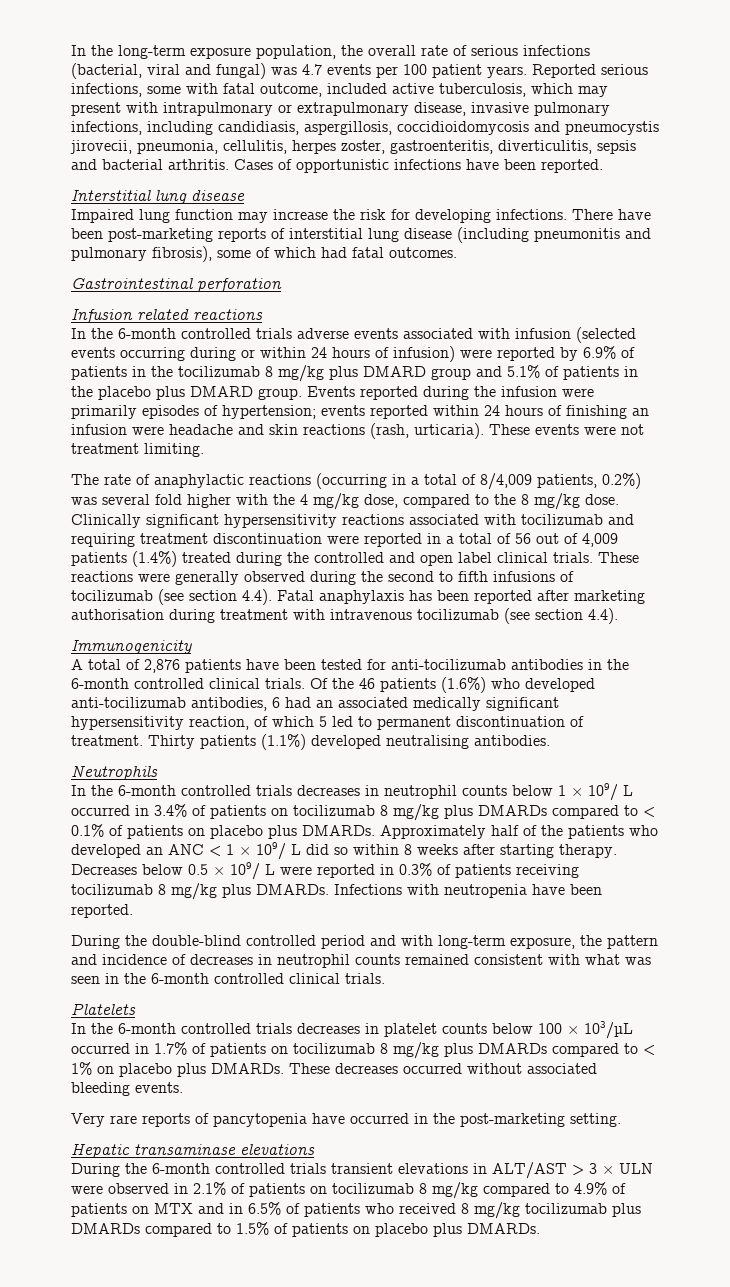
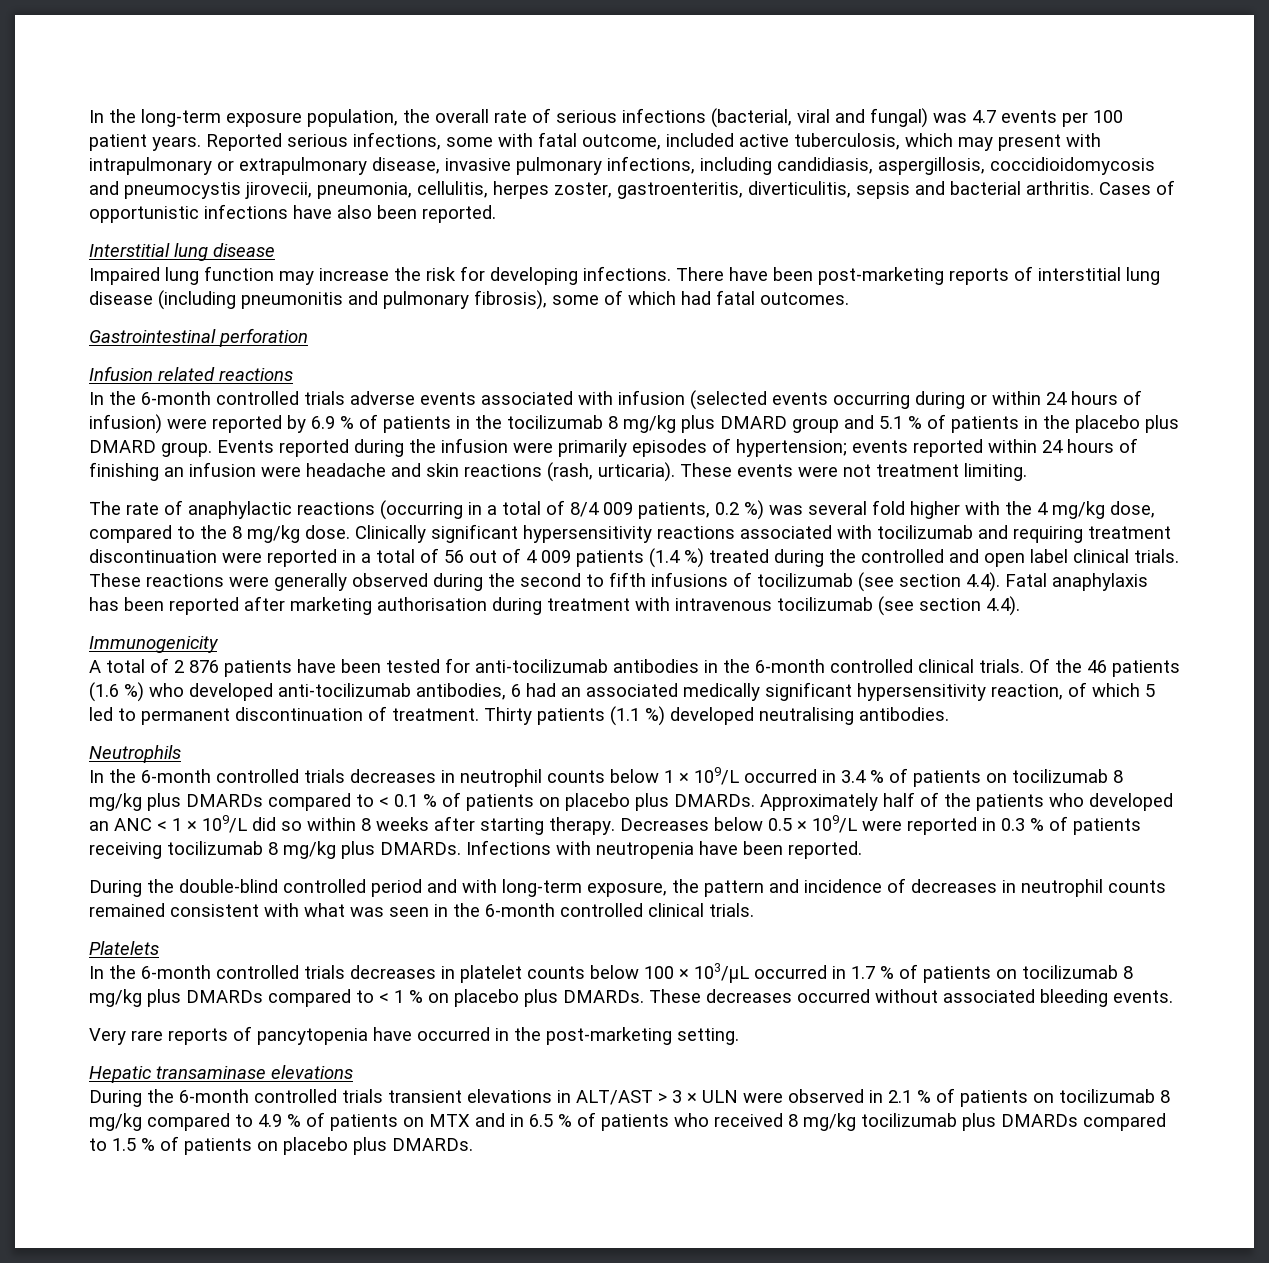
- Cases of opportunistic infections have been reported.
+ Cases of opportunistic infections have also been reported.
- In the 6-month controlled trials adverse events associated with infusion (selected events occurring during or within 24 hours of infusion) were reported by 6.9% of patients in the tocilizumab 8 mg/kg plus DMARD group and 5.1% of patients in the placebo plus DMARD group.
+ In the 6-month controlled trials adverse events associated with infusion (selected events occurring during or within 24 hours of infusion) were reported by 6.9 % of patients in the tocilizumab 8 mg/kg plus DMARD group and 5.1 % of patients in the placebo plus DMARD group.
- The rate of anaphylactic reactions (occurring in a total of 8/4,009 patients, 0.2%) was several fold higher with the 4 mg/kg dose, compared to the 8 mg/kg dose.
+ The rate of anaphylactic reactions (occurring in a total of 8/4 009 patients, 0.2 %) was several fold higher with the 4 mg/kg dose, compared to the 8 mg/kg dose.
- Clinically significant hypersensitivity reactions associated with tocilizumab and requiring treatment discontinuation were reported in a total of 56 out of 4,009 patients (1.4%) treated during the controlled and open label clinical trials.
+ Clinically significant hypersensitivity reactions associated with tocilizumab and requiring treatment discontinuation were reported in a total of 56 out of 4 009 patients (1.4 %) treated during the controlled and open label clinical trials.
- A total of 2,876 patients have been tested for anti-tocilizumab antibodies in the 6-month controlled clinical trials.
+ A total of 2 876 patients have been tested for anti-tocilizumab antibodies in the 6-month controlled clinical trials.
- Of the 46 patients (1.6%) who developed anti-tocilizumab antibodies, 6 had an associated medically significant hypersensitivity reaction, of which 5 led to permanent discontinuation of treatment.
+ Of the 46 patients (1.6 %) who developed anti-tocilizumab antibodies, 6 had an associated medically significant hypersensitivity reaction, of which 5 led to permanent discontinuation of treatment.
- Thirty patients (1.1%) developed neutralising antibodies.
+ Thirty patients (1.1 %) developed neutralising antibodies.
- In the 6-month controlled trials decreases in neutrophil counts below 1 × 109/ L occurred in 3.4% of patients on tocilizumab 8 mg/kg plus DMARDs compared to < 0.1% of patients on placebo plus DMARDs.
+ In the 6-month controlled trials decreases in neutrophil counts below 1 × 109/L occurred in 3.4 % of patients on tocilizumab 8 mg/kg plus DMARDs compared to < 0.1 % of patients on placebo plus DMARDs.
- Approximately half of the patients who developed an ANC < 1 × 109/ L did so within 8 weeks after starting therapy.
+ Approximately half of the patients who developed an ANC < 1 × 109/L did so within 8 weeks after starting therapy.
- Decreases below 0.5 × 109/ L were reported in 0.3% of patients receiving tocilizumab 8 mg/kg plus DMARDs.
+ Decreases below 0.5 × 109/L were reported in 0.3 % of patients receiving tocilizumab 8 mg/kg plus DMARDs.
- In the 6-month controlled trials decreases in platelet counts below 100 × 103/µL occurred in 1.7% of patients on tocilizumab 8 mg/kg plus DMARDs compared to < 1% on placebo plus DMARDs.
+ In the 6-month controlled trials decreases in platelet counts below 100 × 103/µL occurred in 1.7 % of patients on tocilizumab 8 mg/kg plus DMARDs compared to < 1 % on placebo plus DMARDs.
- During the 6-month controlled trials transient elevations in ALT/AST > 3 × ULN were observed in 2.1% of patients on tocilizumab 8 mg/kg compared to 4.9% of patients on MTX and in 6.5% of patients who received 8 mg/kg tocilizumab plus DMARDs compared to 1.5% of patients on placebo plus DMARDs.
+ During the 6-month controlled trials transient elevations in ALT/AST > 3 × ULN were observed in 2.1 % of patients on tocilizumab 8 mg/kg compared to 4.9 % of patients on MTX and in 6.5 % of patients who received 8 mg/kg tocilizumab plus DMARDs compared to 1.5 % of patients on placebo plus DMARDs.

